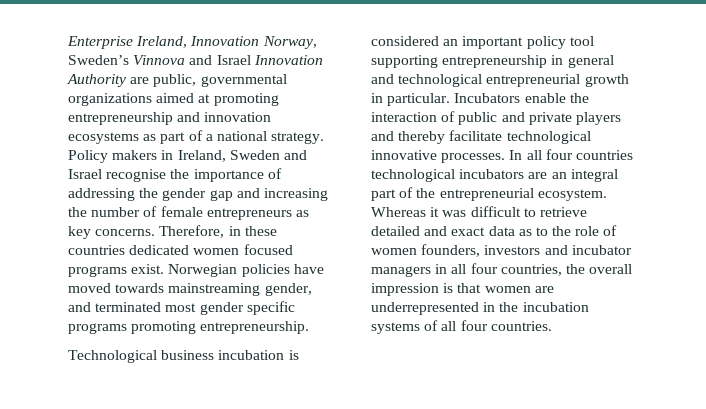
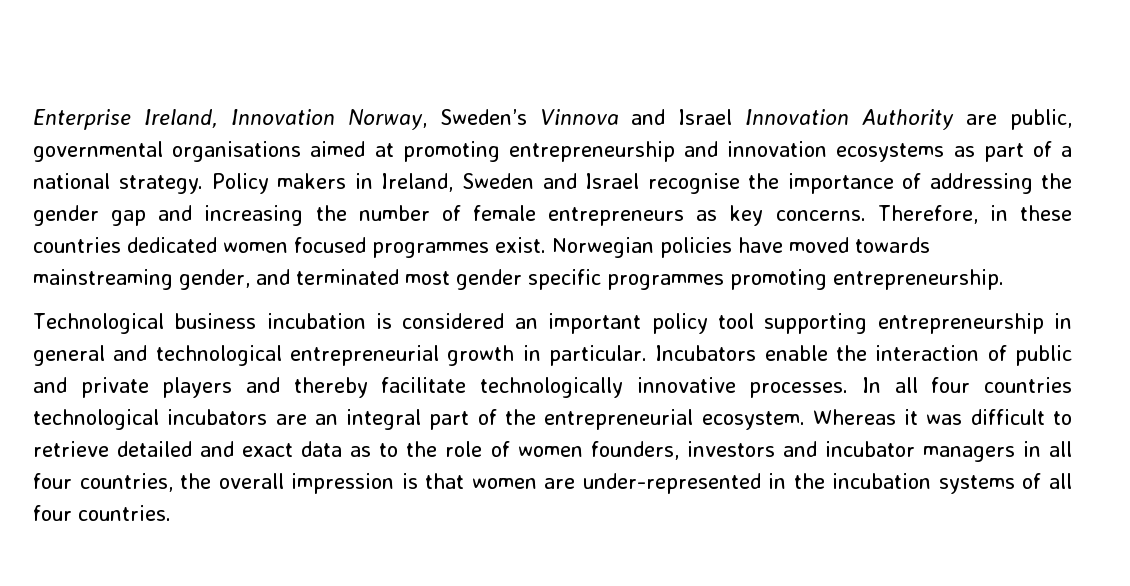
- Enterprise Ireland, Innovation Norway, Sweden’s Vinnova and Israel Innovation Authority are public, governmental organizations aimed at promoting entrepreneurship and innovation ecosystems as part of a national strategy.
+ Enterprise Ireland, Innovation Norway, Sweden’s Vinnova and Israel Innovation Authority are public, governmental organisations aimed at promoting entrepreneurship and innovation ecosystems as part of a national strategy.
- Therefore, in these countries dedicated women focused programs exist.
+ Therefore, in these countries dedicated women focused programmes exist.
- Norwegian policies have moved towards mainstreaming gender, and terminated most gender specific programs promoting entrepreneurship.
+ Norwegian policies have moved towards mainstreaming gender, and terminated most gender specific programmes promoting entrepreneurship.
- Incubators enable the interaction of public and private players and thereby facilitate technological innovative processes.
+ Incubators enable the interaction of public and private players and thereby facilitate technologically innovative processes.
- Whereas it was difficult to retrieve detailed and exact data as to the role of women founders, investors and incubator managers in all four countries, the overall impression is that women are underrepresented in the incubation systems of all four countries.
+ Whereas it was difficult to retrieve detailed and exact data as to the role of women founders, investors and incubator managers in all four countries, the overall impression is that women are under-represented in the incubation systems of all four countries.

